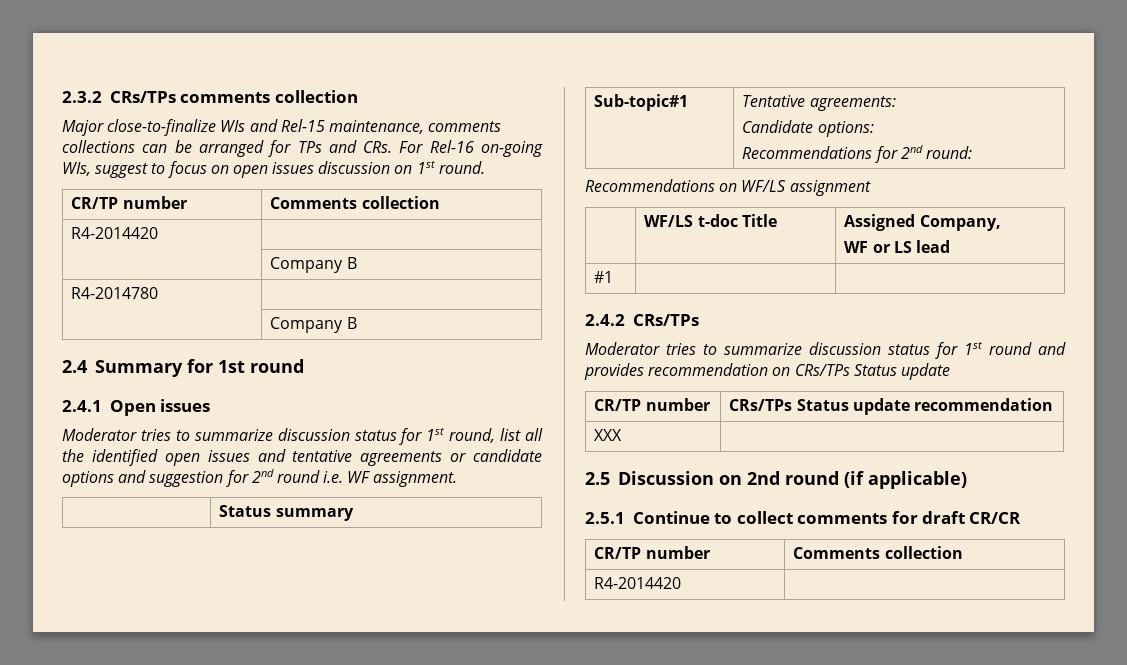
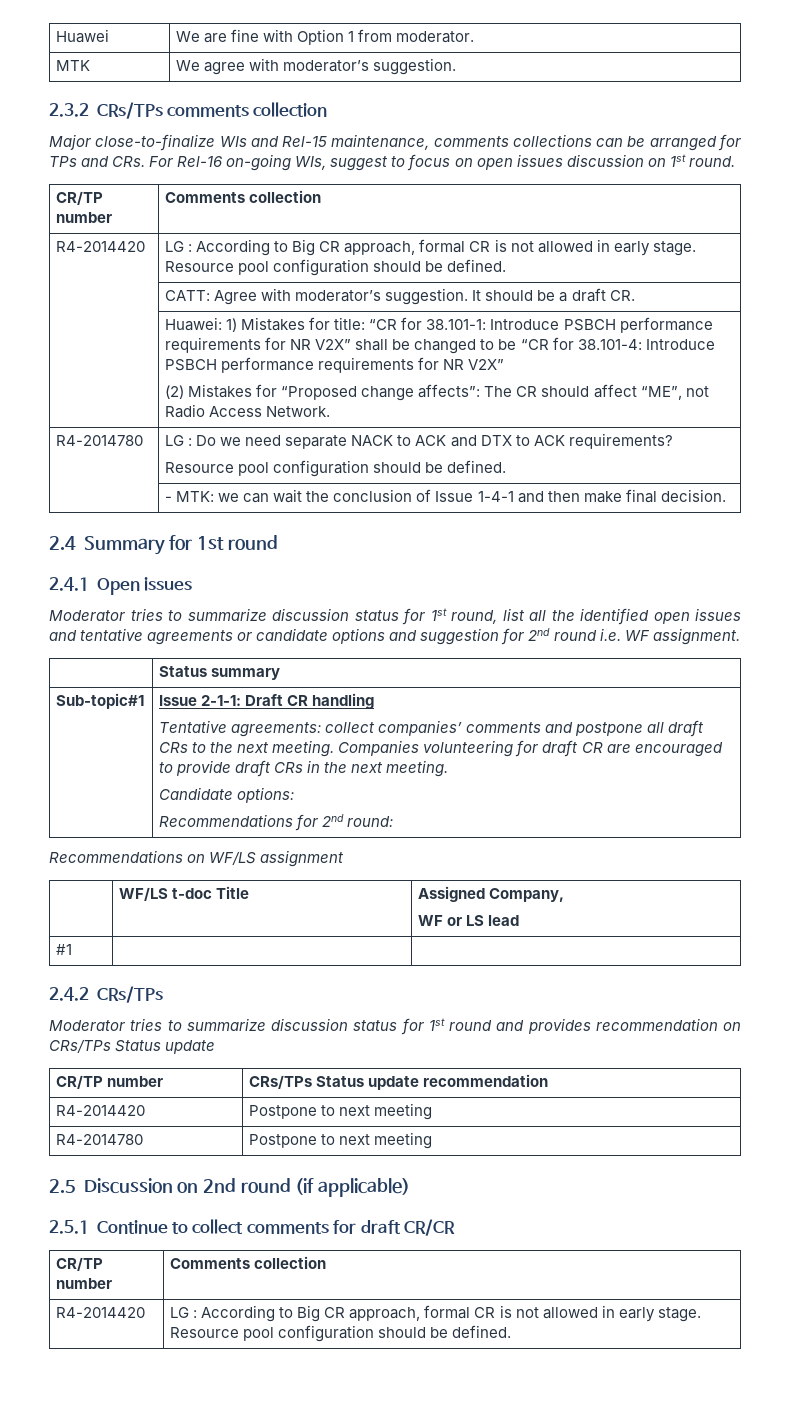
+ Huawei | We are fine with Option 1 from moderator.
+ MTK | We agree with moderator’s suggestion.
  Major close-to-finalize WIs and Rel-15 maintenance, comments collections can be arranged for TPs and CRs. For Rel-16 on-going WIs, suggest to focus on open issues discussion on 1st round.
  CR/TP number | Comments collection
- R4-2014420 |
- | Company B
- R4-2014780 |
- | Company B
+ R4-2014420 | LG : According to Big CR approach, formal CR is not allowed in early stage. Resource pool configuration should be defined.
+ | CATT: Agree with moderator’s suggestion. It should be a draft CR.
+ | Huawei: 1) Mistakes for title: “CR for 38.101-1: Introduce PSBCH performance requirements for NR V2X” shall be changed to be “CR for 38.101-4: Introduce PSBCH performance requirements for NR V2X”
+ (2) Mistakes for “Proposed change affects”: The CR should affect “ME”, not Radio Access Network.
+ R4-2014780 | LG : Do we need separate NACK to ACK and DTX to ACK requirements?
+ Resource pool configuration should be defined.
+ | - MTK: we can wait the conclusion of Issue 1-4-1 and then make final decision.
- Tentative agreements:
+ Issue 2-1-1: Draft CR handling
+ Tentative agreements: collect companies’ comments and postpone all draft CRs to the next meeting. Companies volunteering for draft CR are encouraged to provide draft CRs in the next meeting.
- XXX |
+ R4-2014420 | Postpone to next meeting
+ R4-2014780 | Postpone to next meeting
  2.5.1 Continue to collect comments for draft CR/CR
  CR/TP number | Comments collection
- R4-2014420 |
+ R4-2014420 | LG : According to Big CR approach, formal CR is not allowed in early stage. Resource pool configuration should be defined.

